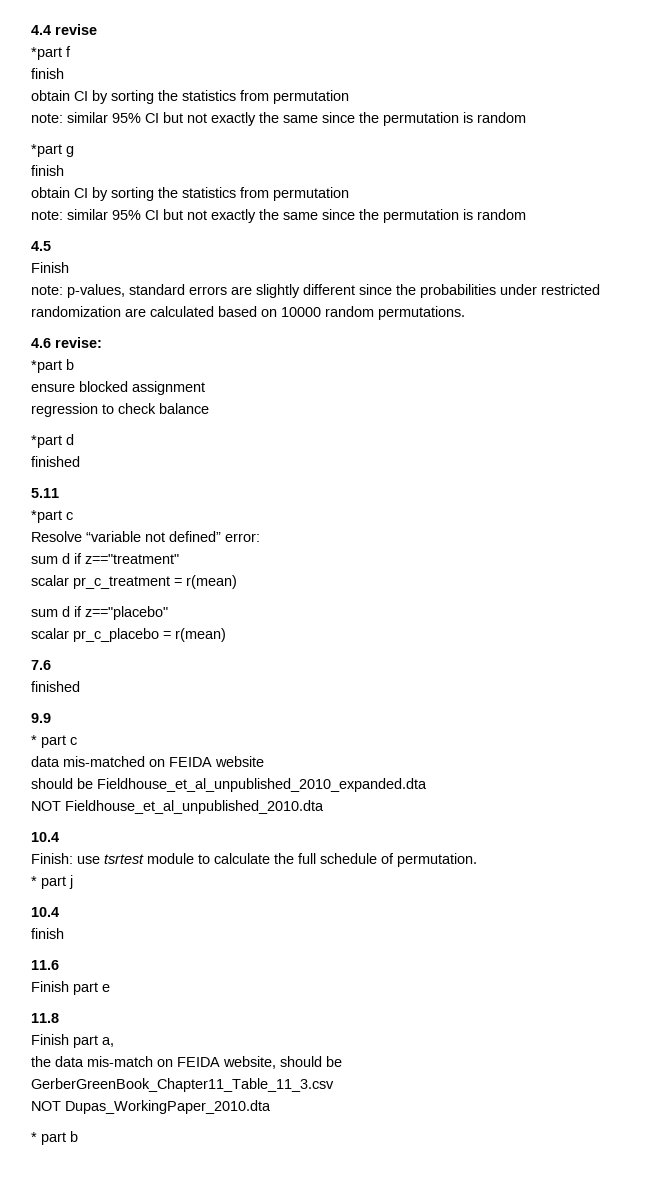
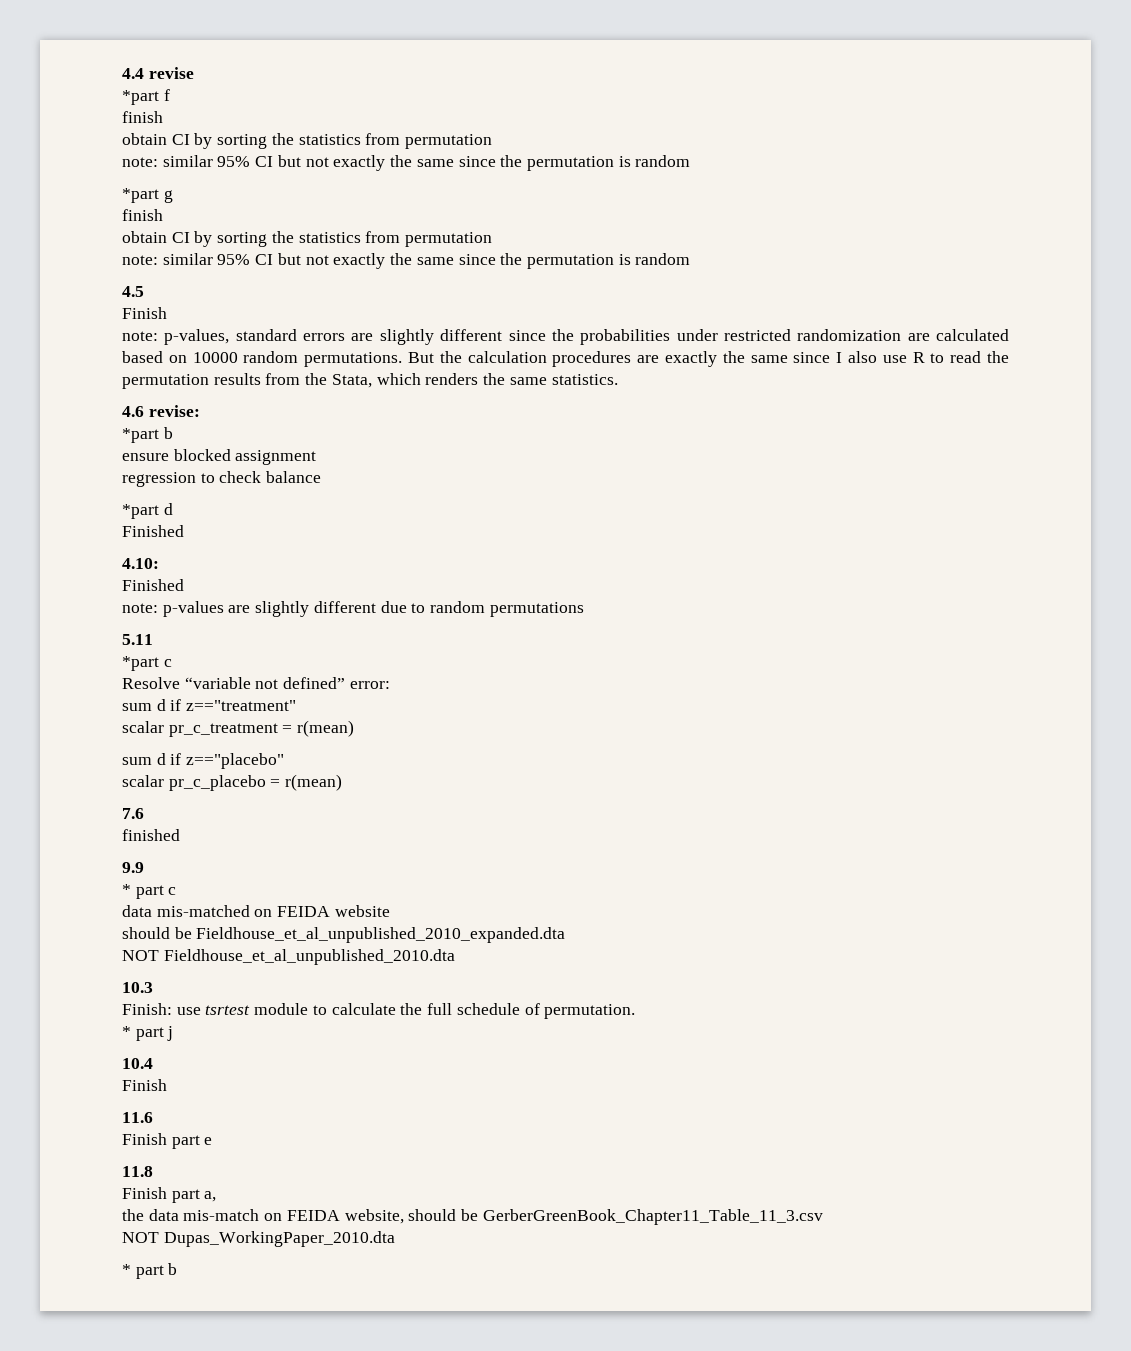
+ But the calculation procedures are exactly the same since I also use R to read the permutation results from the Stata, which renders the same statistics.
  *part d
- finished
+ Finished
+ 4.10:
+ Finished
+ note: p-values are slightly different due to random permutations
  NOT Fieldhouse_et_al_unpublished_2010.dta
- 10.4
+ 10.3
  * part j
  10.4
- finish
+ Finish

